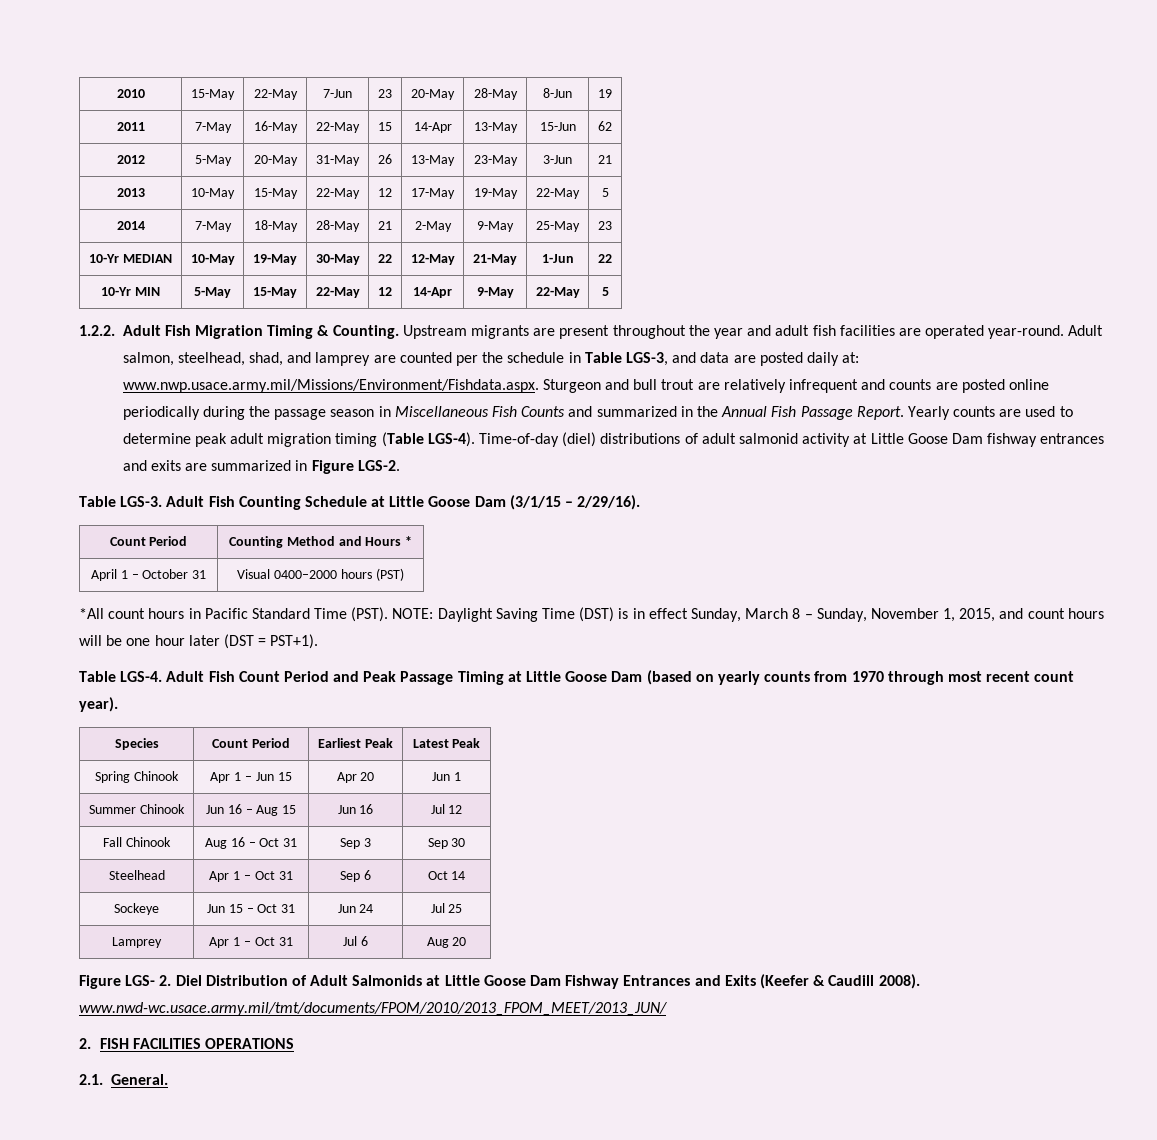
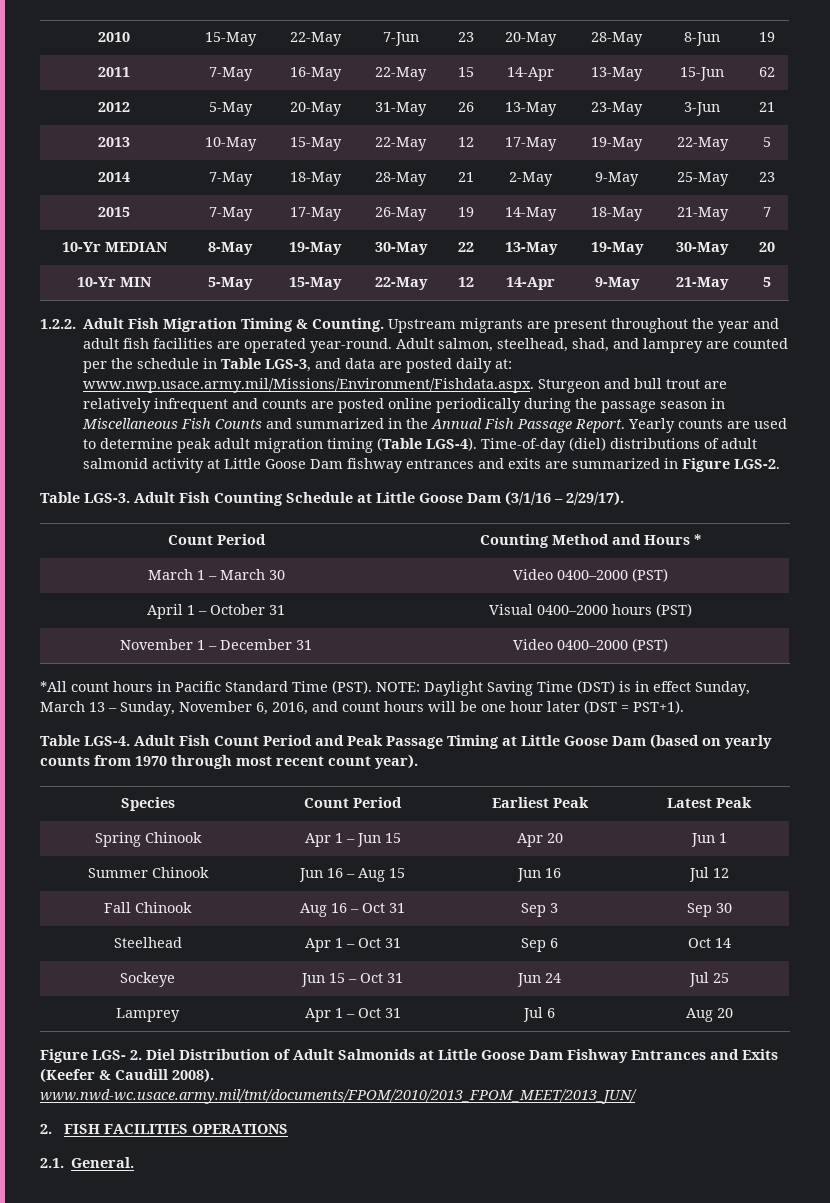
+ 2015 | 7-May | 17-May | 26-May | 19 | 14-May | 18-May | 21-May | 7
- 10-Yr MEDIAN | 10-May | 19-May | 30-May | 22 | 12-May | 21-May | 1-Jun | 22
+ 10-Yr MEDIAN | 8-May | 19-May | 30-May | 22 | 13-May | 19-May | 30-May | 20
- 10-Yr MIN | 5-May | 15-May | 22-May | 12 | 14-Apr | 9-May | 22-May | 5
+ 10-Yr MIN | 5-May | 15-May | 22-May | 12 | 14-Apr | 9-May | 21-May | 5
- Adult Fish Counting Schedule at Little Goose Dam (3/1/15 – 2/29/16).
+ Adult Fish Counting Schedule at Little Goose Dam (3/1/16 – 2/29/17).
+ March 1 – March 30 | Video 0400–2000 (PST)
+ November 1 – December 31 | Video 0400–2000 (PST)
- NOTE: Daylight Saving Time (DST) is in effect Sunday, March 8 – Sunday, November 1, 2015, and count hours will be one hour later (DST = PST+1).
+ NOTE: Daylight Saving Time (DST) is in effect Sunday, March 13 – Sunday, November 6, 2016, and count hours will be one hour later (DST = PST+1).

